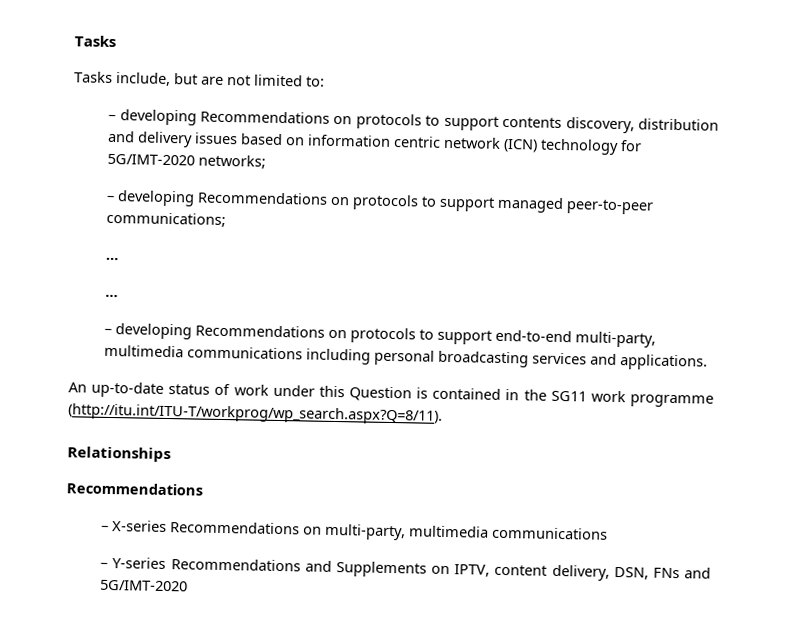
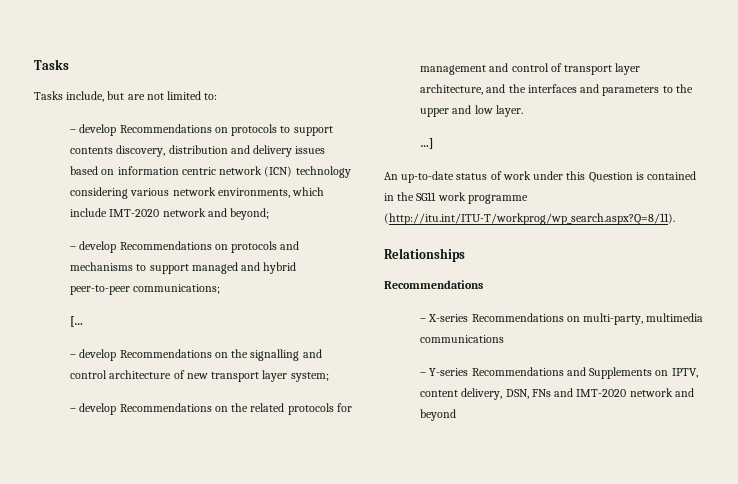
- – developing Recommendations on protocols to support contents discovery, distribution and delivery issues based on information centric network (ICN) technology for 5G/IMT-2020 networks;
- – developing Recommendations on protocols to support managed peer-to-peer communications;
- …
- …
- – developing Recommendations on protocols to support end-to-end multi-party, multimedia communications including personal broadcasting services and applications.
+ – develop Recommendations on protocols to support contents discovery, distribution and delivery issues based on information centric network (ICN) technology considering various network environments, which include IMT-2020 network and beyond;
+ – develop Recommendations on protocols and mechanisms to support managed and hybrid peer-to-peer communications;
+ […
+ – develop Recommendations on the signalling and control architecture of new transport layer system;
+ – develop Recommendations on the related protocols for management and control of transport layer architecture, and the interfaces and parameters to the upper and low layer.
+ …]
- – Y-series Recommendations and Supplements on IPTV, content delivery, DSN, FNs and 5G/IMT-2020
+ – Y-series Recommendations and Supplements on IPTV, content delivery, DSN, FNs and IMT-2020 network and beyond

